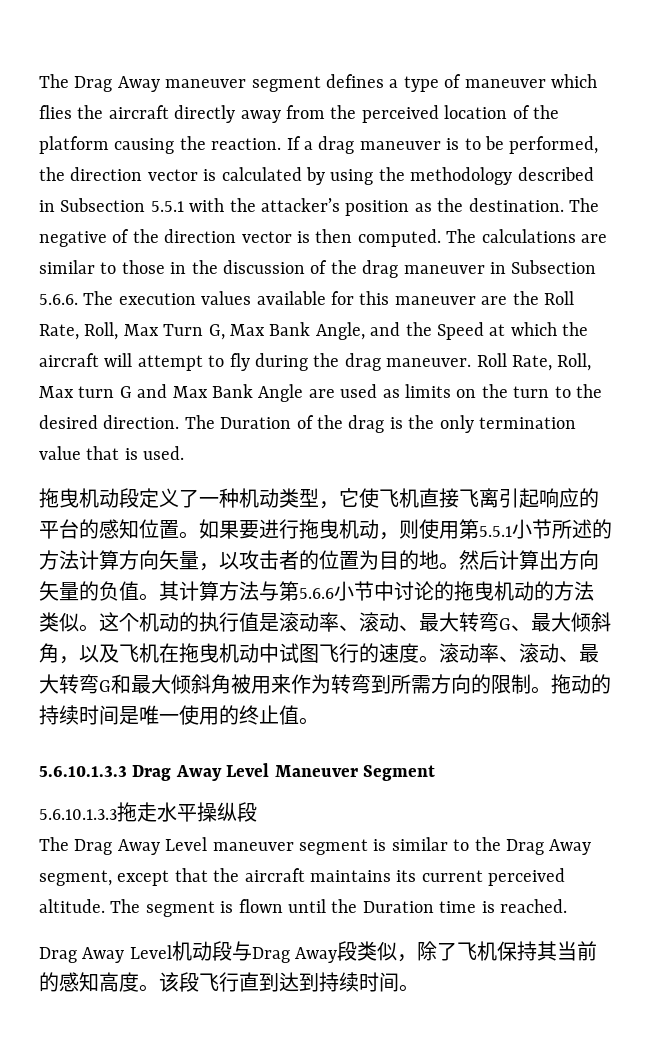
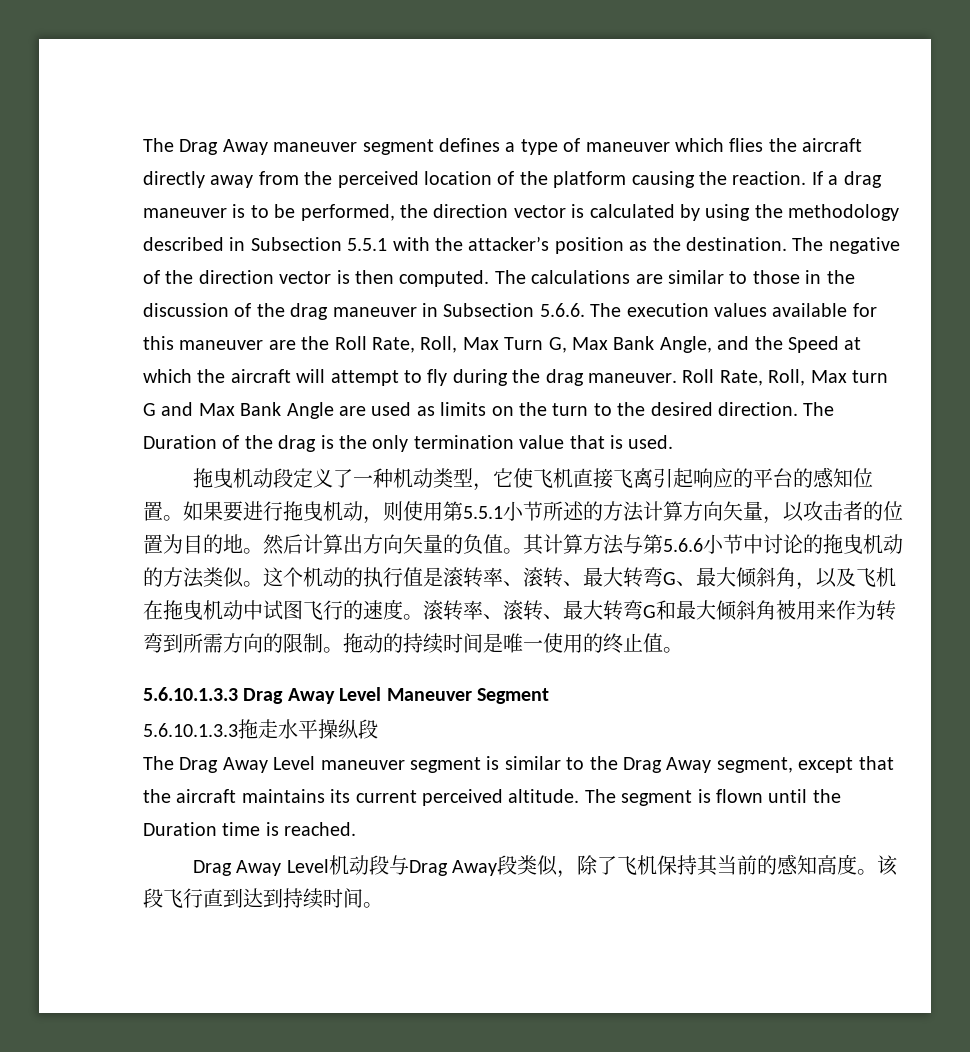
- 这个机动的执行值是滚动率、滚动、最大转弯G、最大倾斜角，以及飞机在拖曳机动中试图飞行的速度。
+ 这个机动的执行值是滚转率、滚转、最大转弯G、最大倾斜角，以及飞机在拖曳机动中试图飞行的速度。
- 滚动率、滚动、最大转弯G和最大倾斜角被用来作为转弯到所需方向的限制。
+ 滚转率、滚转、最大转弯G和最大倾斜角被用来作为转弯到所需方向的限制。

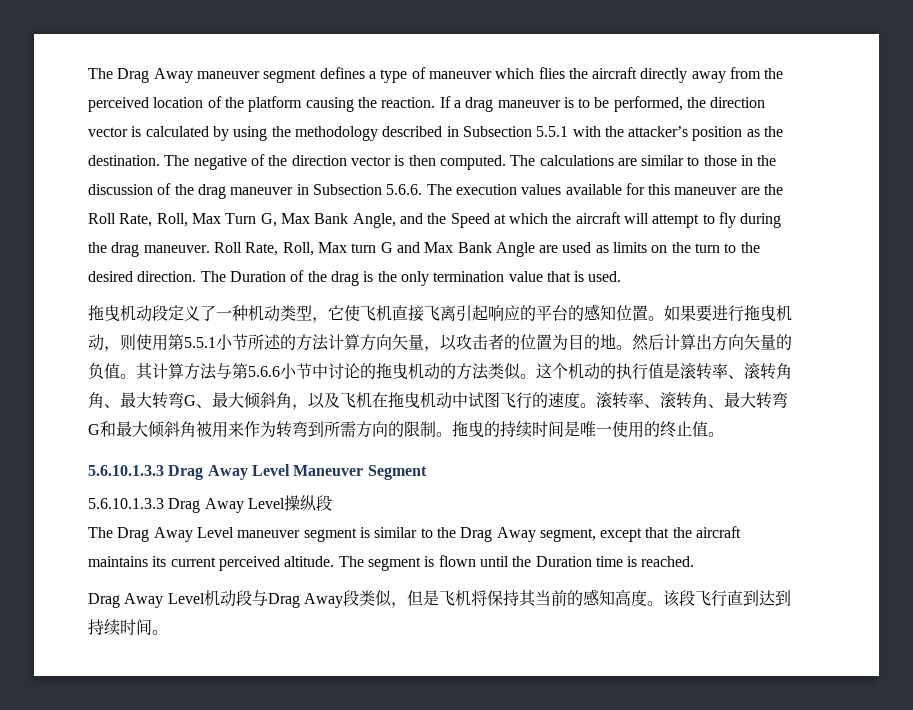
- 这个机动的执行值是滚转率、滚转、最大转弯G、最大倾斜角，以及飞机在拖曳机动中试图飞行的速度。
+ 这个机动的执行值是滚转率、滚转角角、最大转弯G、最大倾斜角，以及飞机在拖曳机动中试图飞行的速度。
- 滚转率、滚转、最大转弯G和最大倾斜角被用来作为转弯到所需方向的限制。
+ 滚转率、滚转角、最大转弯G和最大倾斜角被用来作为转弯到所需方向的限制。
- 拖动的持续时间是唯一使用的终止值。
+ 拖曳的持续时间是唯一使用的终止值。
- 5.6.10.1.3.3拖走水平操纵段
+ 5.6.10.1.3.3 Drag Away Level操纵段
- Drag Away Level机动段与Drag Away段类似，除了飞机保持其当前的感知高度。
+ Drag Away Level机动段与Drag Away段类似，但是飞机将保持其当前的感知高度。

